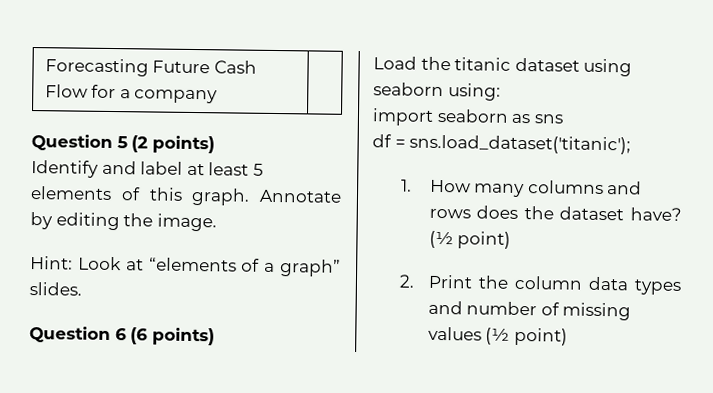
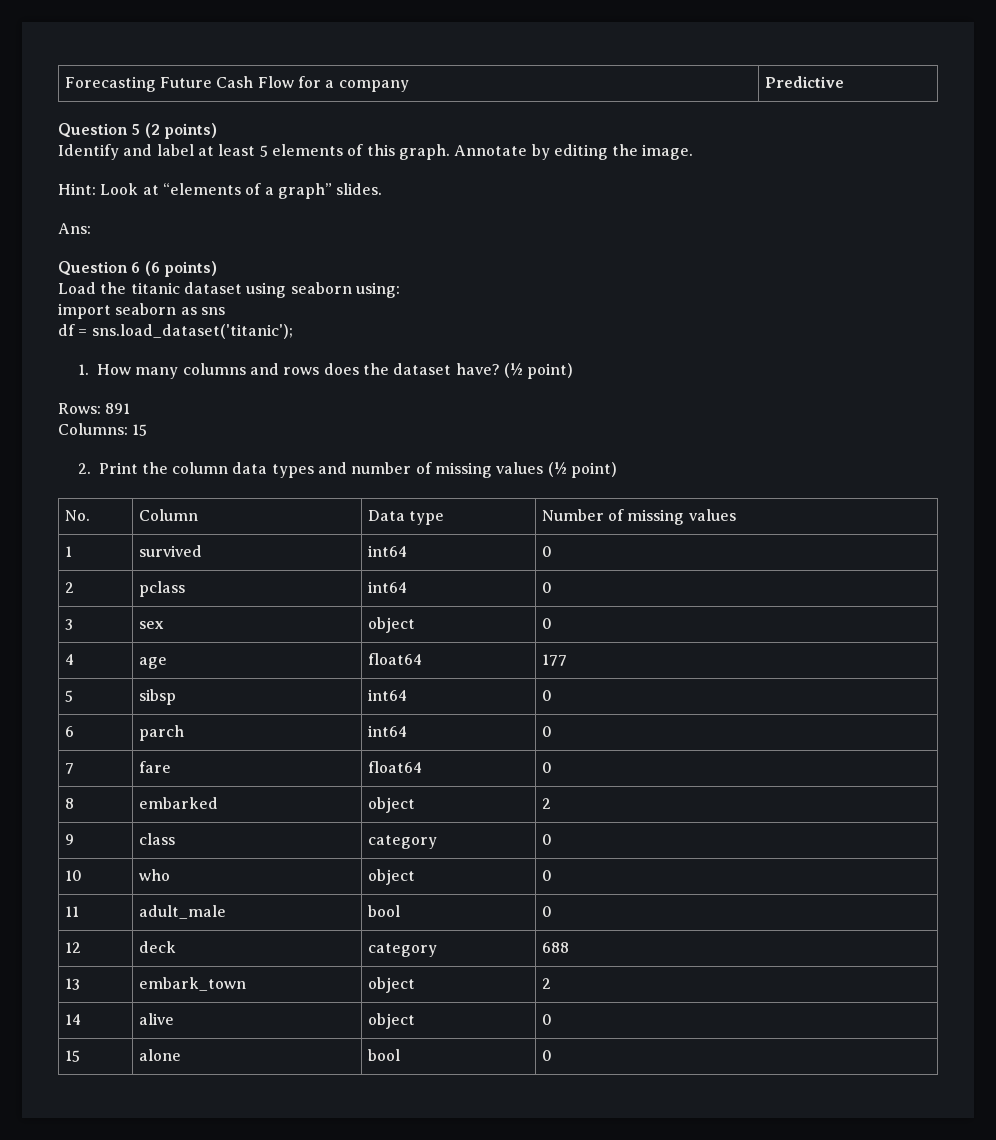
- Forecasting Future Cash Flow for a company |
+ Forecasting Future Cash Flow for a company | Predictive
+ Ans:
+ Rows: 891
+ Columns: 15
+ No. | Column | Data type | Number of missing values
+ 1 | survived | int64 | 0
+ 2 | pclass | int64 | 0
+ 3 | sex | object | 0
+ 4 | age | float64 | 177
+ 5 | sibsp | int64 | 0
+ 6 | parch | int64 | 0
+ 7 | fare | float64 | 0
+ 8 | embarked | object | 2
+ 9 | class | category | 0
+ 10 | who | object | 0
+ 11 | adult_male | bool | 0
+ 12 | deck | category | 688
+ 13 | embark_town | object | 2
+ 14 | alive | object | 0
+ 15 | alone | bool | 0

